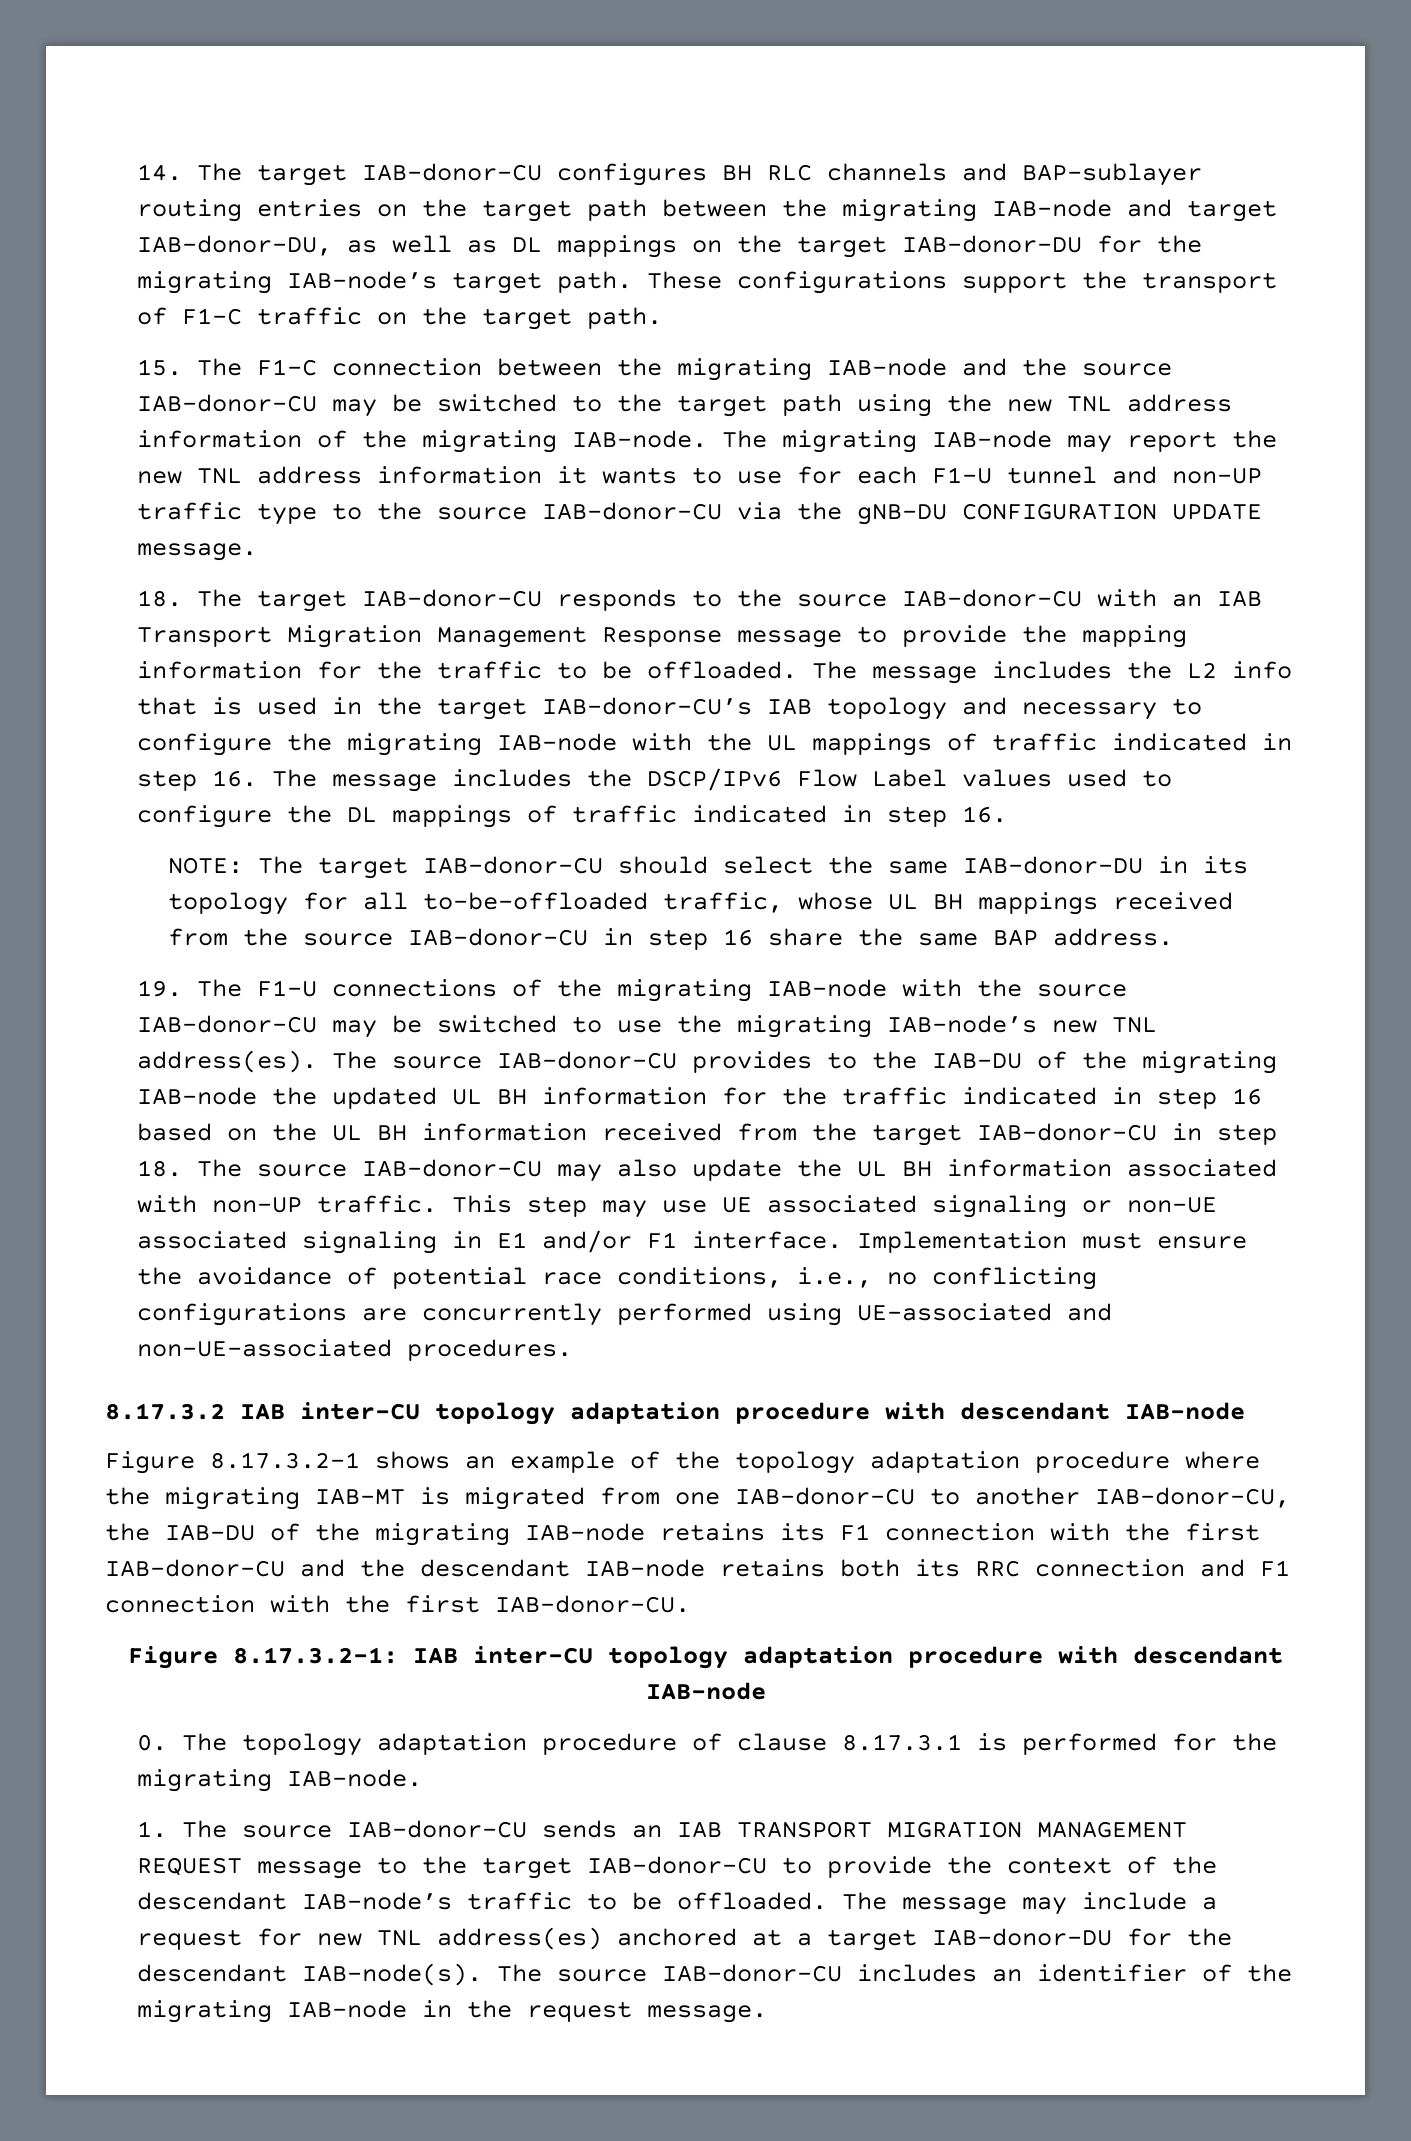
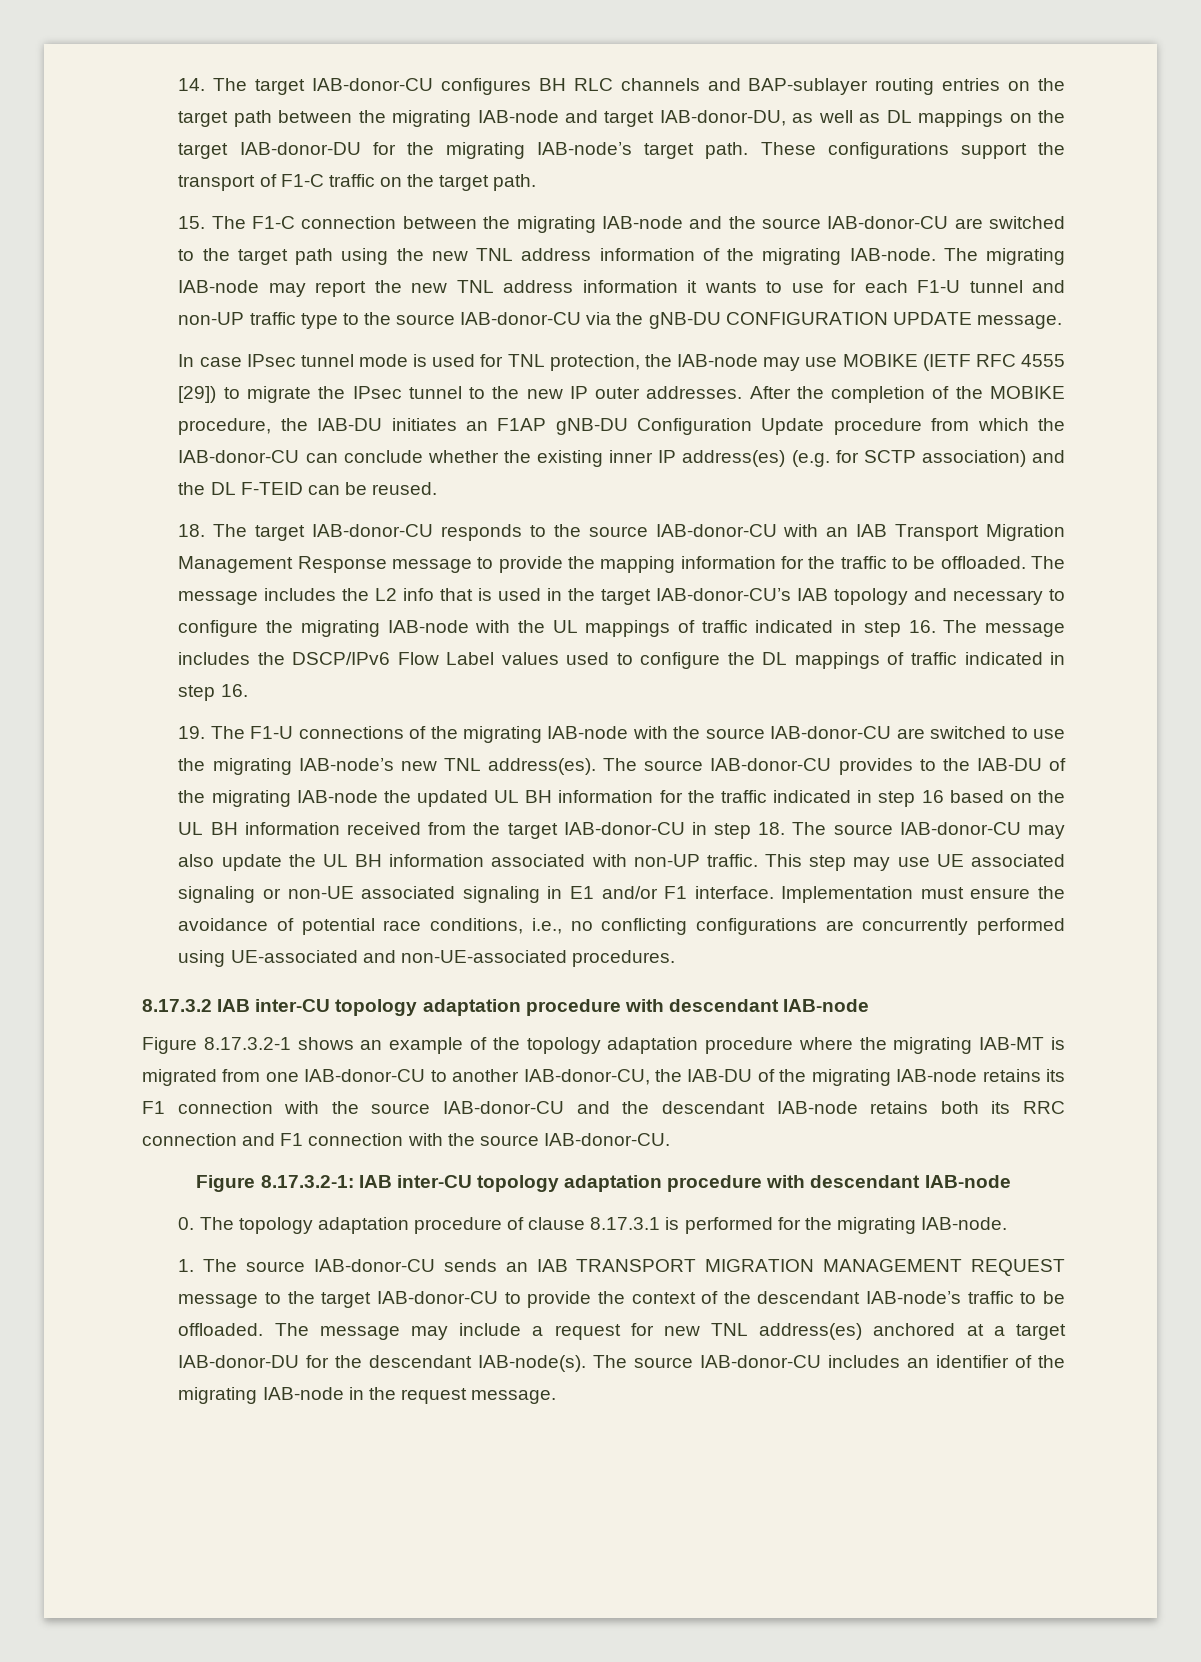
- 15. The F1-C connection between the migrating IAB-node and the source IAB-donor-CU may be switched to the target path using the new TNL address information of the migrating IAB-node.
+ 15. The F1-C connection between the migrating IAB-node and the source IAB-donor-CU are switched to the target path using the new TNL address information of the migrating IAB-node.
+ In case IPsec tunnel mode is used for TNL protection, the IAB-node may use MOBIKE (IETF RFC 4555 [29]) to migrate the IPsec tunnel to the new IP outer addresses. After the completion of the MOBIKE procedure, the IAB-DU initiates an F1AP gNB-DU Configuration Update procedure from which the IAB-donor-CU can conclude whether the existing inner IP address(es) (e.g. for SCTP association) and the DL F-TEID can be reused.
- NOTE: The target IAB-donor-CU should select the same IAB-donor-DU in its topology for all to-be-offloaded traffic, whose UL BH mappings received from the source IAB-donor-CU in step 16 share the same BAP address.
- 19. The F1-U connections of the migrating IAB-node with the source IAB-donor-CU may be switched to use the migrating IAB-node’s new TNL address(es).
+ 19. The F1-U connections of the migrating IAB-node with the source IAB-donor-CU are switched to use the migrating IAB-node’s new TNL address(es).
- Figure 8.17.3.2-1 shows an example of the topology adaptation procedure where the migrating IAB-MT is migrated from one IAB-donor-CU to another IAB-donor-CU, the IAB-DU of the migrating IAB-node retains its F1 connection with the first IAB-donor-CU and the descendant IAB-node retains both its RRC connection and F1 connection with the first IAB-donor-CU.
+ Figure 8.17.3.2-1 shows an example of the topology adaptation procedure where the migrating IAB-MT is migrated from one IAB-donor-CU to another IAB-donor-CU, the IAB-DU of the migrating IAB-node retains its F1 connection with the source IAB-donor-CU and the descendant IAB-node retains both its RRC connection and F1 connection with the source IAB-donor-CU.

